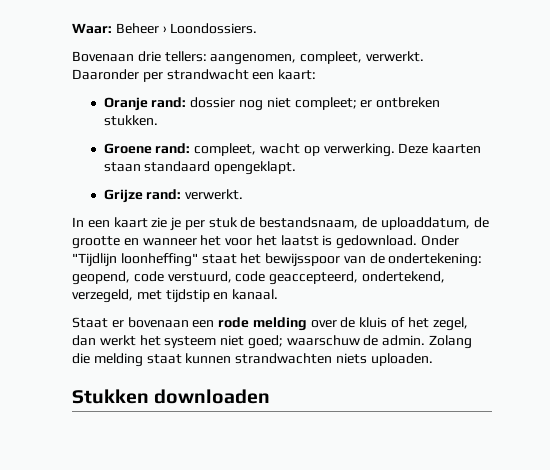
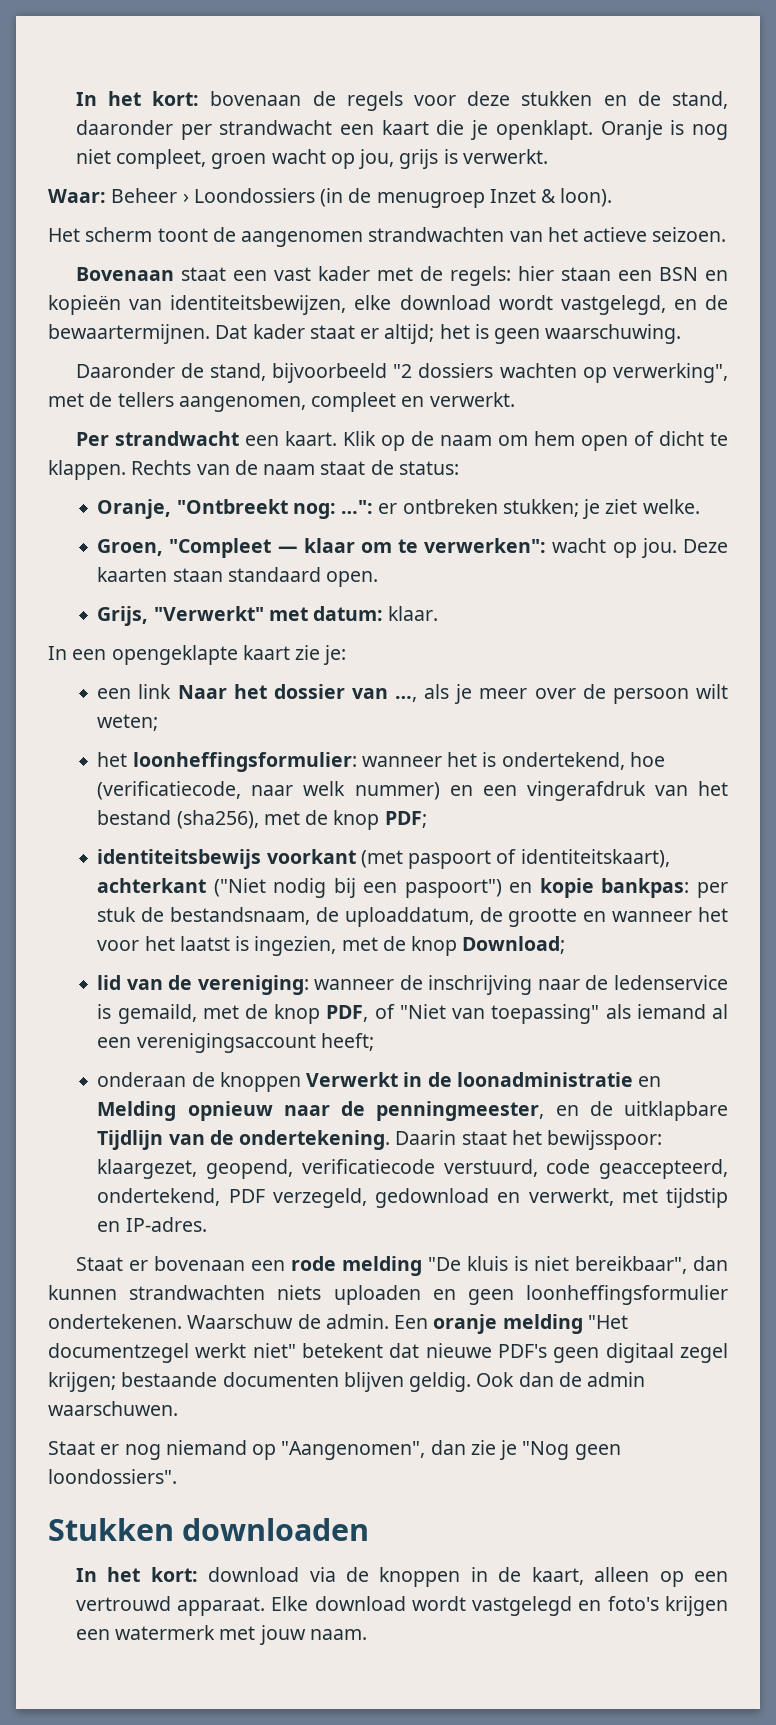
- Waar: Beheer › Loondossiers.
- Bovenaan drie tellers: aangenomen, compleet, verwerkt. Daaronder per strandwacht een kaart:
- Oranje rand: dossier nog niet compleet; er ontbreken stukken.
- Groene rand: compleet, wacht op verwerking.
+ In het kort: bovenaan de regels voor deze stukken en de stand, daaronder per strandwacht een kaart die je openklapt. Oranje is nog niet compleet, groen wacht op jou, grijs is verwerkt.
+ Waar: Beheer › Loondossiers (in de menugroep Inzet & loon).
+ Het scherm toont de aangenomen strandwachten van het actieve seizoen.
+ Bovenaan staat een vast kader met de regels: hier staan een BSN en kopieën van identiteitsbewijzen, elke download wordt vastgelegd, en de bewaartermijnen. Dat kader staat er altijd; het is geen waarschuwing.
+ Daaronder de stand, bijvoorbeeld "2 dossiers wachten op verwerking", met de tellers aangenomen, compleet en verwerkt.
+ Per strandwacht een kaart. Klik op de naam om hem open of dicht te klappen. Rechts van de naam staat de status:
+ Oranje, "Ontbreekt nog: …": er ontbreken stukken; je ziet welke.
+ Groen, "Compleet — klaar om te verwerken": wacht op jou.
- Deze kaarten staan standaard opengeklapt.
- Grijze rand: verwerkt.
+ Deze kaarten staan standaard open.
+ Grijs, "Verwerkt" met datum: klaar.
- In een kaart zie je per stuk de bestandsnaam, de uploaddatum, de grootte en wanneer het voor het laatst is gedownload. Onder "Tijdlijn loonheffing" staat het bewijsspoor van de ondertekening: geopend, code verstuurd, code geaccepteerd, ondertekend, verzegeld, met tijdstip en kanaal.
+ In een opengeklapte kaart zie je:
+ een link Naar het dossier van …, als je meer over de persoon wilt weten;
+ het loonheffingsformulier: wanneer het is ondertekend, hoe (verificatiecode, naar welk nummer) en een vingerafdruk van het bestand (sha256), met de knop PDF;
+ identiteitsbewijs voorkant (met paspoort of identiteitskaart), achterkant ("Niet nodig bij een paspoort") en kopie bankpas: per stuk de bestandsnaam, de uploaddatum, de grootte en wanneer het voor het laatst is ingezien, met de knop Download;
+ lid van de vereniging: wanneer de inschrijving naar de ledenservice is gemaild, met de knop PDF, of "Niet van toepassing" als iemand al een verenigingsaccount heeft;
+ onderaan de knoppen Verwerkt in de loonadministratie en Melding opnieuw naar de penningmeester, en de uitklapbare Tijdlijn van de ondertekening. Daarin staat het bewijsspoor: klaargezet, geopend, verificatiecode verstuurd, code geaccepteerd, ondertekend, PDF verzegeld, gedownload en verwerkt, met tijdstip en IP-adres.
- Staat er bovenaan een rode melding over de kluis of het zegel, dan werkt het systeem niet goed; waarschuw de admin. Zolang die melding staat kunnen strandwachten niets uploaden.
+ Staat er bovenaan een rode melding "De kluis is niet bereikbaar", dan kunnen strandwachten niets uploaden en geen loonheffingsformulier ondertekenen. Waarschuw de admin. Een oranje melding "Het documentzegel werkt niet" betekent dat nieuwe PDF's geen digitaal zegel krijgen; bestaande documenten blijven geldig. Ook dan de admin waarschuwen.
+ Staat er nog niemand op "Aangenomen", dan zie je "Nog geen loondossiers".
  Stukken downloaden
+ In het kort: download via de knoppen in de kaart, alleen op een vertrouwd apparaat. Elke download wordt vastgelegd en foto's krijgen een watermerk met jouw naam.

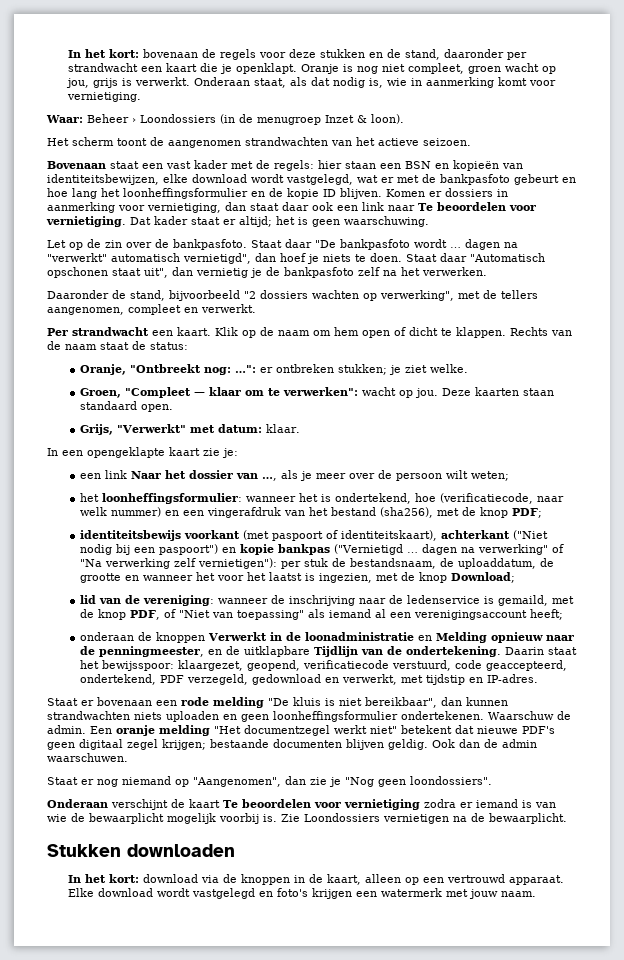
+ Onderaan staat, als dat nodig is, wie in aanmerking komt voor vernietiging.
- Bovenaan staat een vast kader met de regels: hier staan een BSN en kopieën van identiteitsbewijzen, elke download wordt vastgelegd, en de bewaartermijnen.
+ Bovenaan staat een vast kader met de regels: hier staan een BSN en kopieën van identiteitsbewijzen, elke download wordt vastgelegd, wat er met de bankpasfoto gebeurt en hoe lang het loonheffingsformulier en de kopie ID blijven. Komen er dossiers in aanmerking voor vernietiging, dan staat daar ook een link naar Te beoordelen voor vernietiging.
+ Let op de zin over de bankpasfoto. Staat daar "De bankpasfoto wordt … dagen na "verwerkt" automatisch vernietigd", dan hoef je niets te doen. Staat daar "Automatisch opschonen staat uit", dan vernietig je de bankpasfoto zelf na het verwerken.
- identiteitsbewijs voorkant (met paspoort of identiteitskaart), achterkant ("Niet nodig bij een paspoort") en kopie bankpas: per stuk de bestandsnaam, de uploaddatum, de grootte en wanneer het voor het laatst is ingezien, met de knop Download;
+ identiteitsbewijs voorkant (met paspoort of identiteitskaart), achterkant ("Niet nodig bij een paspoort") en kopie bankpas ("Vernietigd … dagen na verwerking" of "Na verwerking zelf vernietigen"): per stuk de bestandsnaam, de uploaddatum, de grootte en wanneer het voor het laatst is ingezien, met de knop Download;
+ Onderaan verschijnt de kaart Te beoordelen voor vernietiging zodra er iemand is van wie de bewaarplicht mogelijk voorbij is. Zie Loondossiers vernietigen na de bewaarplicht.

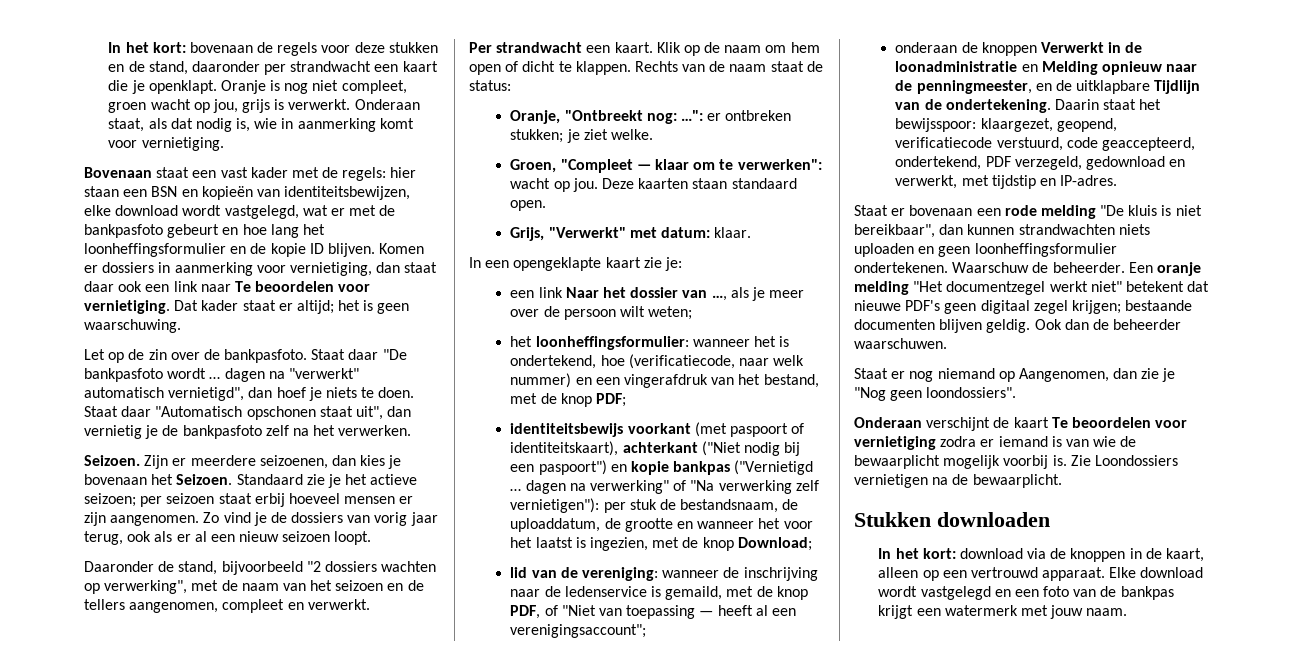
- Waar: Beheer › Loondossiers (in de menugroep Inzet & loon).
- Het scherm toont de aangenomen strandwachten van het actieve seizoen.
+ Seizoen. Zijn er meerdere seizoenen, dan kies je bovenaan het Seizoen. Standaard zie je het actieve seizoen; per seizoen staat erbij hoeveel mensen er zijn aangenomen. Zo vind je de dossiers van vorig jaar terug, ook als er al een nieuw seizoen loopt.
- Daaronder de stand, bijvoorbeeld "2 dossiers wachten op verwerking", met de tellers aangenomen, compleet en verwerkt.
+ Daaronder de stand, bijvoorbeeld "2 dossiers wachten op verwerking", met de naam van het seizoen en de tellers aangenomen, compleet en verwerkt.
- het loonheffingsformulier: wanneer het is ondertekend, hoe (verificatiecode, naar welk nummer) en een vingerafdruk van het bestand (sha256), met de knop PDF;
+ het loonheffingsformulier: wanneer het is ondertekend, hoe (verificatiecode, naar welk nummer) en een vingerafdruk van het bestand, met de knop PDF;
- lid van de vereniging: wanneer de inschrijving naar de ledenservice is gemaild, met de knop PDF, of "Niet van toepassing" als iemand al een verenigingsaccount heeft;
+ lid van de vereniging: wanneer de inschrijving naar de ledenservice is gemaild, met de knop PDF, of "Niet van toepassing — heeft al een verenigingsaccount";
- Waarschuw de admin.
+ Waarschuw de beheerder.
- Ook dan de admin waarschuwen.
+ Ook dan de beheerder waarschuwen.
- Staat er nog niemand op "Aangenomen", dan zie je "Nog geen loondossiers".
+ Staat er nog niemand op Aangenomen, dan zie je "Nog geen loondossiers".
- Elke download wordt vastgelegd en foto's krijgen een watermerk met jouw naam.
+ Elke download wordt vastgelegd en een foto van de bankpas krijgt een watermerk met jouw naam.

